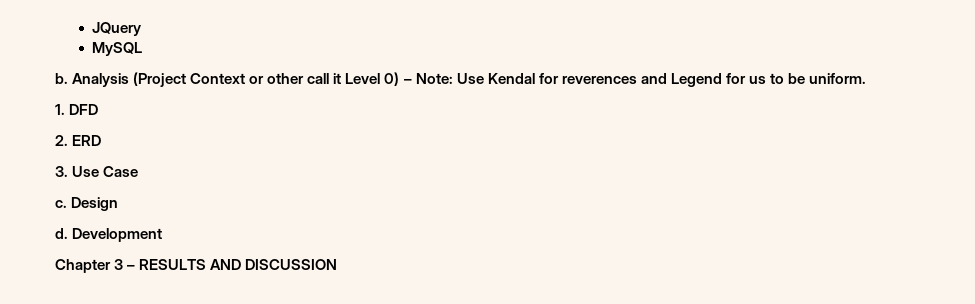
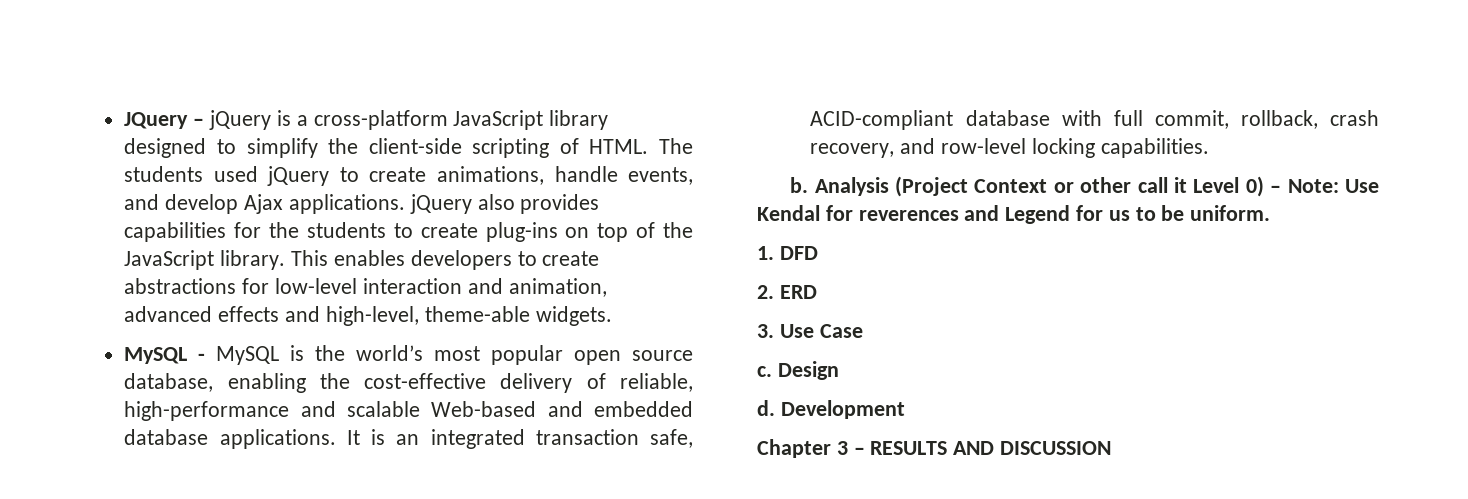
- JQuery
- MySQL
+ JQuery – jQuery is a cross-platform JavaScript library designed to simplify the client-side scripting of HTML. The students used jQuery to create animations, handle events, and develop Ajax applications. jQuery also provides capabilities for the students to create plug-ins on top of the JavaScript library. This enables developers to create abstractions for low-level interaction and animation, advanced effects and high-level, theme-able widgets.
+ MySQL - MySQL is the world’s most popular open source database, enabling the cost-effective delivery of reliable, high-performance and scalable Web-based and embedded database applications. It is an integrated transaction safe, ACID-compliant database with full commit, rollback, crash recovery, and row-level locking capabilities.

